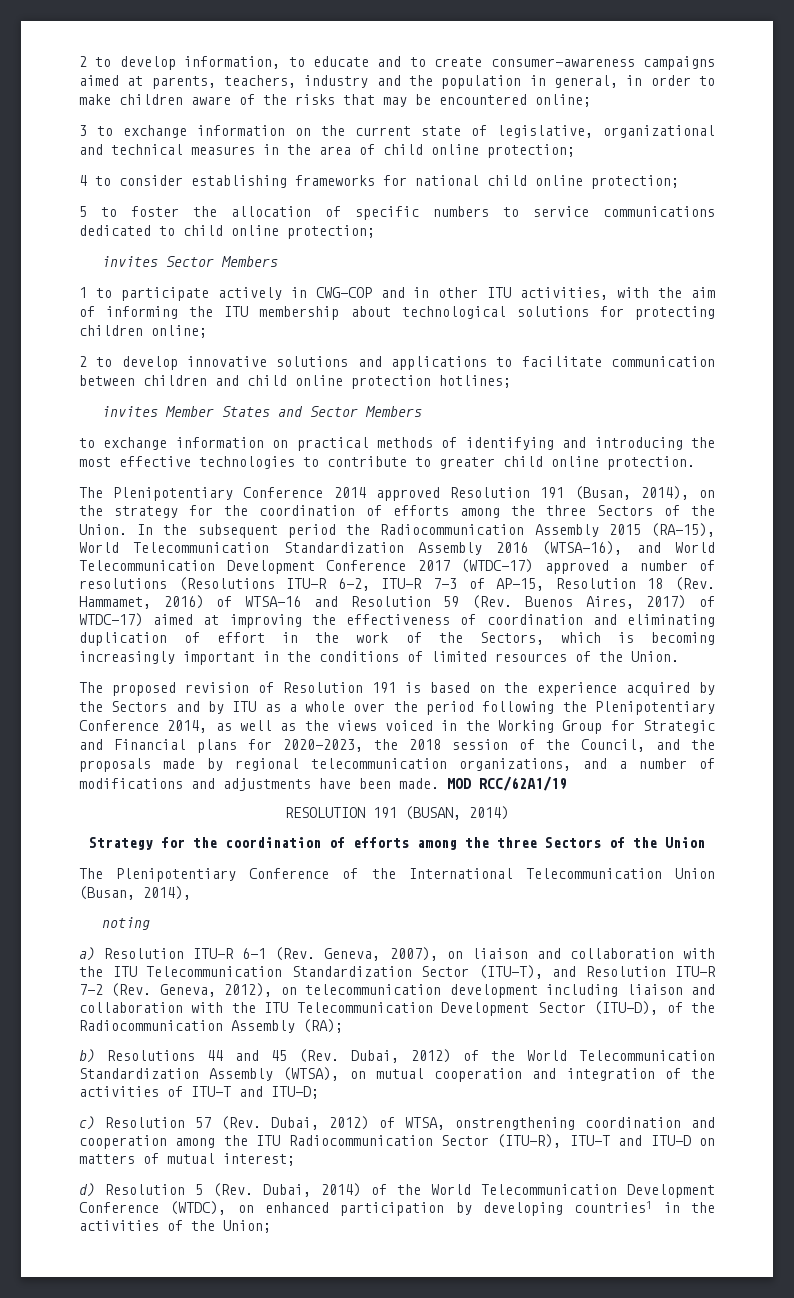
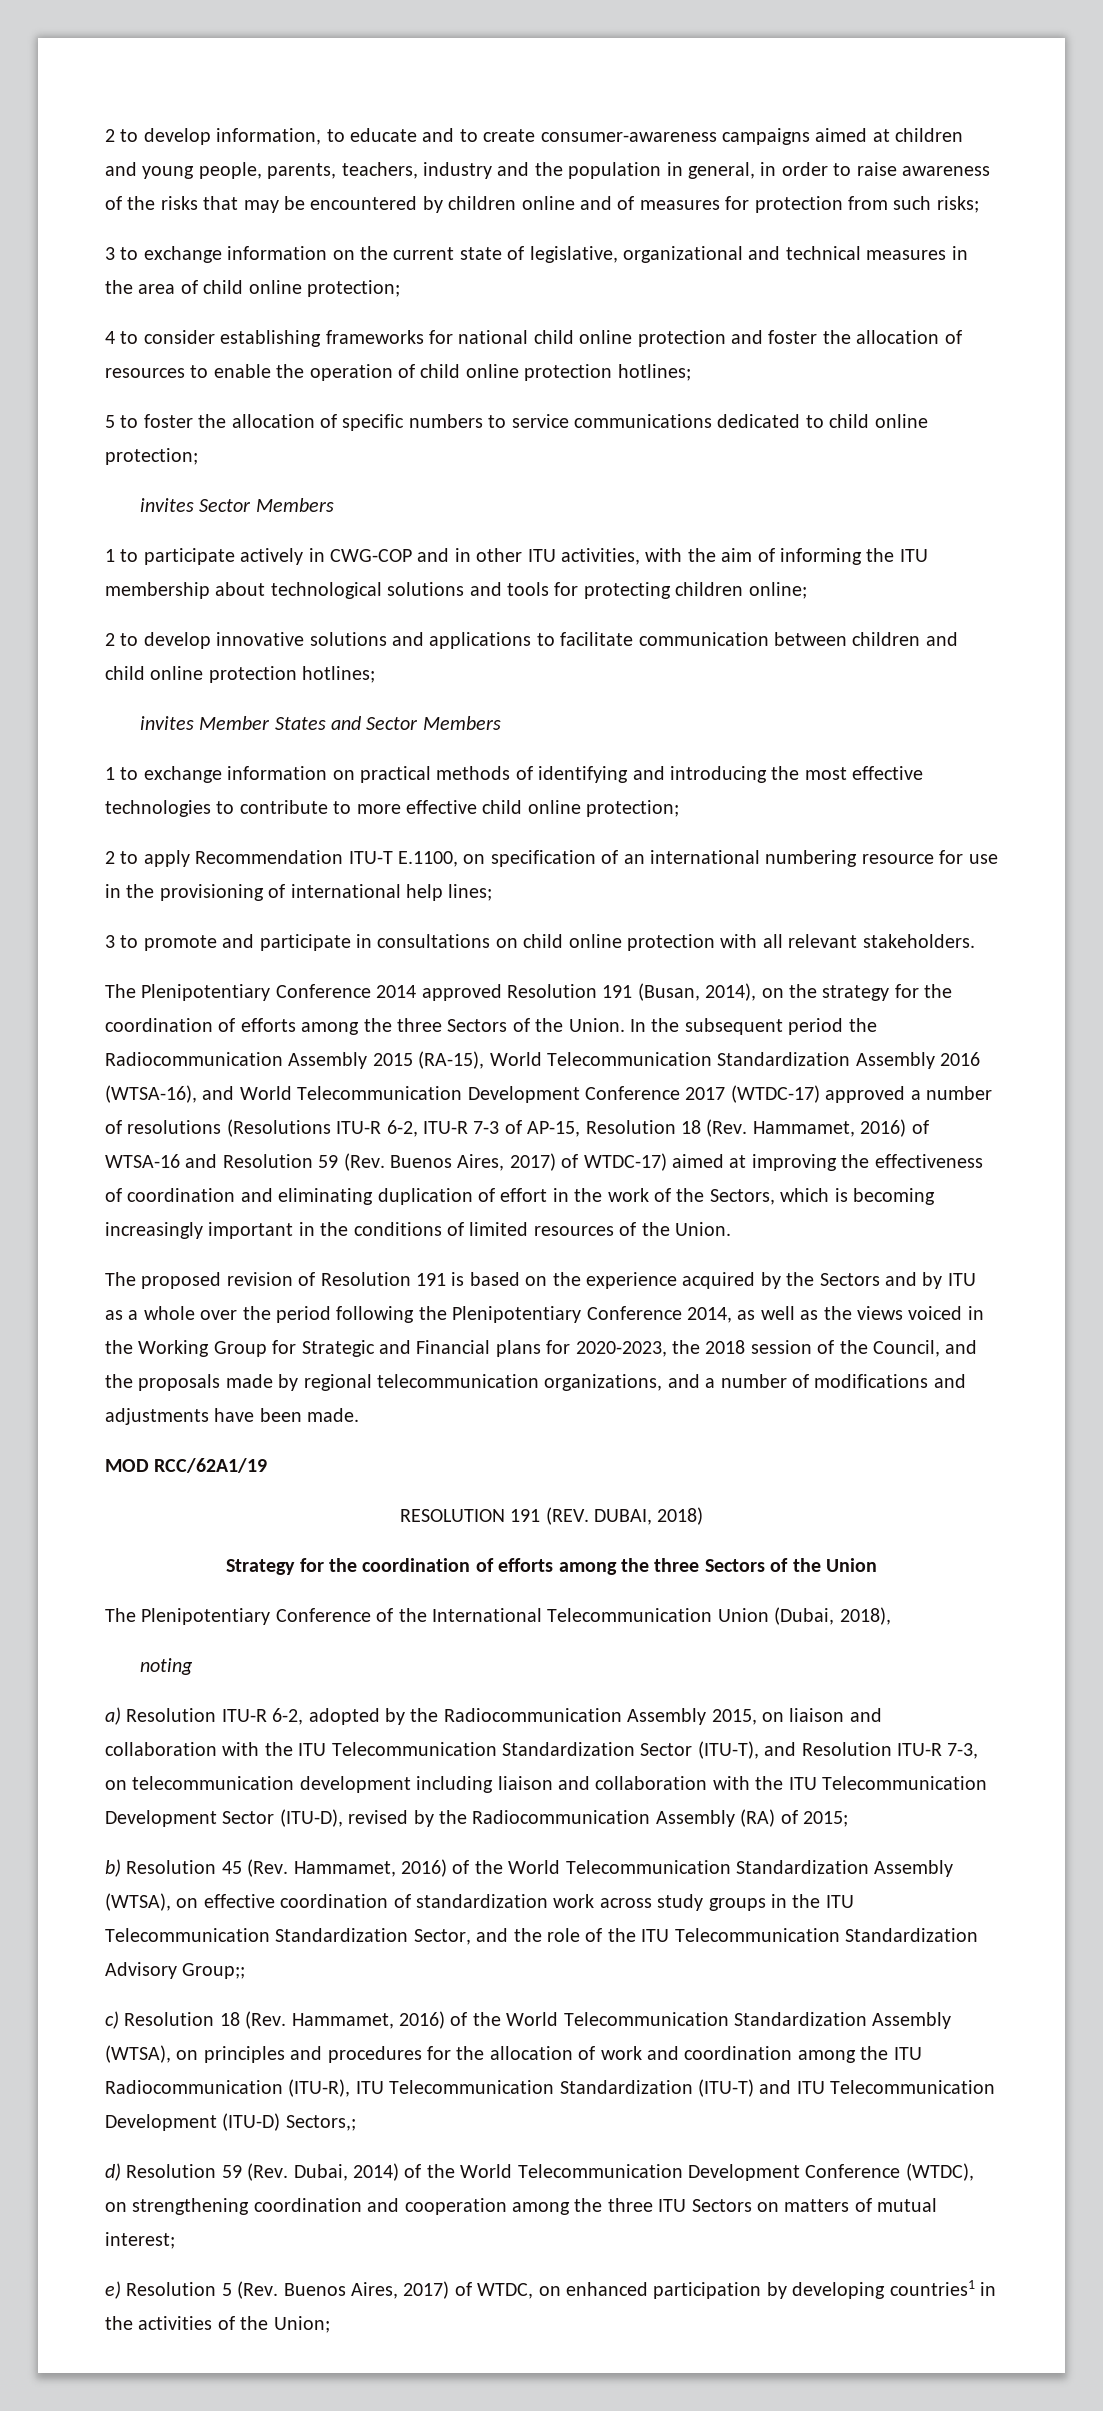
- 2 to develop information, to educate and to create consumer-awareness campaigns aimed at parents, teachers, industry and the population in general, in order to make children aware of the risks that may be encountered online;
+ 2 to develop information, to educate and to create consumer-awareness campaigns aimed at children and young people, parents, teachers, industry and the population in general, in order to raise awareness of the risks that may be encountered by children online and of measures for protection from such risks;
- 4 to consider establishing frameworks for national child online protection;
+ 4 to consider establishing frameworks for national child online protection and foster the allocation of resources to enable the operation of child online protection hotlines;
- 1 to participate actively in CWG-COP and in other ITU activities, with the aim of informing the ITU membership about technological solutions for protecting children online;
+ 1 to participate actively in CWG-COP and in other ITU activities, with the aim of informing the ITU membership about technological solutions and tools for protecting children online;
- to exchange information on practical methods of identifying and introducing the most effective technologies to contribute to greater child online protection.
+ 1 to exchange information on practical methods of identifying and introducing the most effective technologies to contribute to more effective child online protection;
+ 2 to apply Recommendation ITU-T E.1100, on specification of an international numbering resource for use in the provisioning of international help lines;
+ 3 to promote and participate in consultations on child online protection with all relevant stakeholders.
- The proposed revision of Resolution 191 is based on the experience acquired by the Sectors and by ITU as a whole over the period following the Plenipotentiary Conference 2014, as well as the views voiced in the Working Group for Strategic and Financial plans for 2020-2023, the 2018 session of the Council, and the proposals made by regional telecommunication organizations, and a number of modifications and adjustments have been made. MOD RCC/62A1/19
+ The proposed revision of Resolution 191 is based on the experience acquired by the Sectors and by ITU as a whole over the period following the Plenipotentiary Conference 2014, as well as the views voiced in the Working Group for Strategic and Financial plans for 2020-2023, the 2018 session of the Council, and the proposals made by regional telecommunication organizations, and a number of modifications and adjustments have been made.
+ MOD RCC/62A1/19
- RESOLUTION 191 (BUSAN, 2014)
+ RESOLUTION 191 (REV. DUBAI, 2018)
- The Plenipotentiary Conference of the International Telecommunication Union (Busan, 2014),
+ The Plenipotentiary Conference of the International Telecommunication Union (Dubai, 2018),
- a) Resolution ITU-R 6-1 (Rev. Geneva, 2007), on liaison and collaboration with the ITU Telecommunication Standardization Sector (ITU-T), and Resolution ITU-R 7-2 (Rev. Geneva, 2012), on telecommunication development including liaison and collaboration with the ITU Telecommunication Development Sector (ITU-D), of the Radiocommunication Assembly (RA);
- b) Resolutions 44 and 45 (Rev. Dubai, 2012) of the World Telecommunication Standardization Assembly (WTSA), on mutual cooperation and integration of the activities of ITU-T and ITU-D;
- c) Resolution 57 (Rev. Dubai, 2012) of WTSA, onstrengthening coordination and cooperation among the ITU Radiocommunication Sector (ITU-R), ITU-T and ITU-D on matters of mutual interest;
+ a) Resolution ITU-R 6-2, adopted by the Radiocommunication Assembly 2015, on liaison and collaboration with the ITU Telecommunication Standardization Sector (ITU-T), and Resolution ITU-R 7-3, on telecommunication development including liaison and collaboration with the ITU Telecommunication Development Sector (ITU-D), revised by the Radiocommunication Assembly (RA) of 2015;
+ b) Resolution 45 (Rev. Hammamet, 2016) of the World Telecommunication Standardization Assembly (WTSA), on effective coordination of standardization work across study groups in the ITU Telecommunication Standardization Sector, and the role of the ITU Telecommunication Standardization Advisory Group;;
+ c) Resolution 18 (Rev. Hammamet, 2016) of the World Telecommunication Standardization Assembly (WTSA), on principles and procedures for the allocation of work and coordination among the ITU Radiocommunication (ITU-R), ITU Telecommunication Standardization (ITU-T) and ITU Telecommunication Development (ITU-D) Sectors,;
- d) Resolution 5 (Rev. Dubai, 2014) of the World Telecommunication Development Conference (WTDC), on enhanced participation by developing countries1 in the activities of the Union;
+ d) Resolution 59 (Rev. Dubai, 2014) of the World Telecommunication Development Conference (WTDC), on strengthening coordination and cooperation among the three ITU Sectors on matters of mutual interest;
+ e) Resolution 5 (Rev. Buenos Aires, 2017) of WTDC, on enhanced participation by developing countries1 in the activities of the Union;

